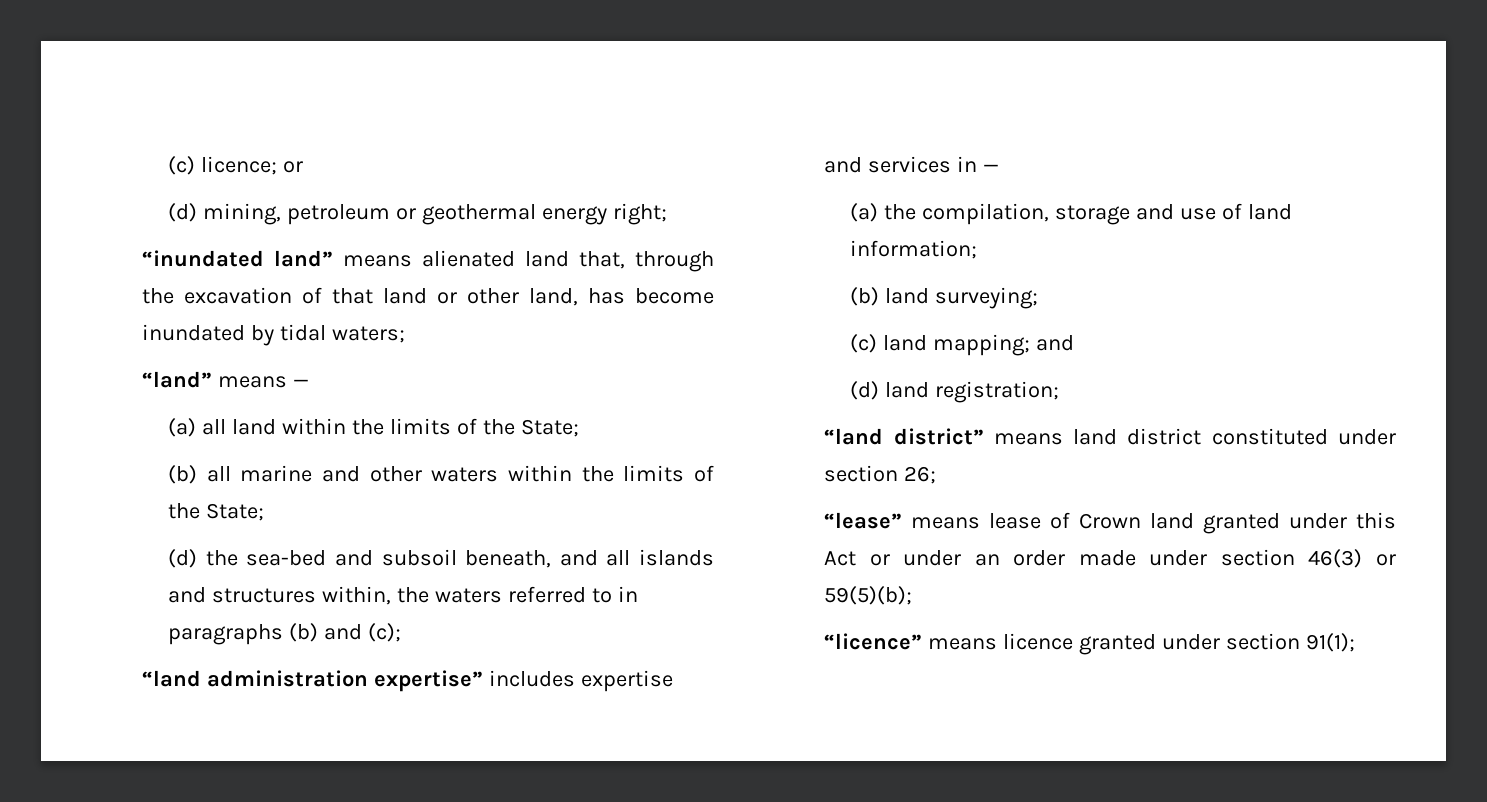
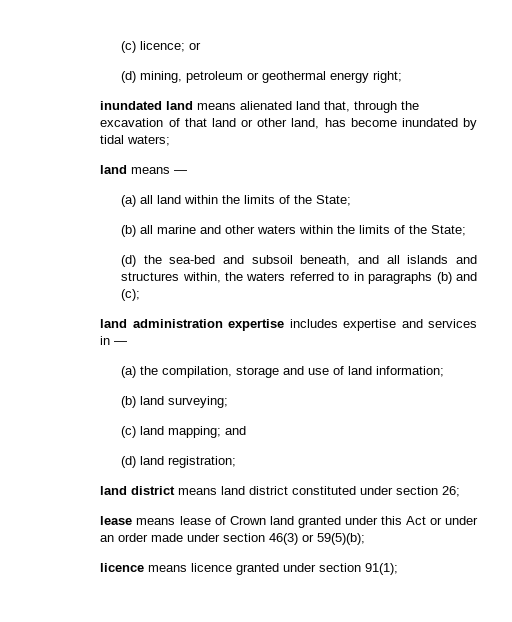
- “inundated land” means alienated land that, through the excavation of that land or other land, has become inundated by tidal waters;
+ inundated land means alienated land that, through the excavation of that land or other land, has become inundated by tidal waters;
- “land” means —
+ land means —
- “land administration expertise” includes expertise and services in —
+ land administration expertise includes expertise and services in —
- “land district” means land district constituted under section 26;
+ land district means land district constituted under section 26;
- “lease” means lease of Crown land granted under this Act or under an order made under section 46(3) or 59(5)(b);
+ lease means lease of Crown land granted under this Act or under an order made under section 46(3) or 59(5)(b);
- “licence” means licence granted under section 91(1);
+ licence means licence granted under section 91(1);

